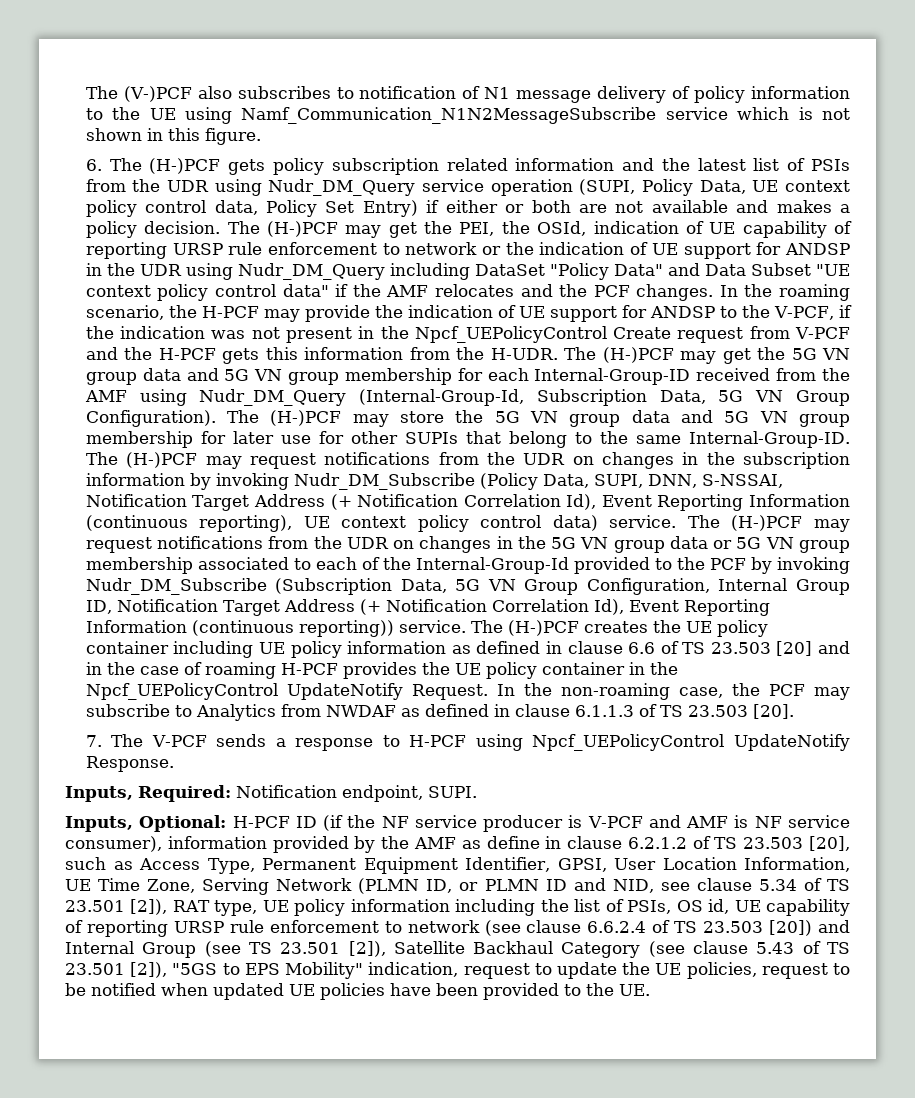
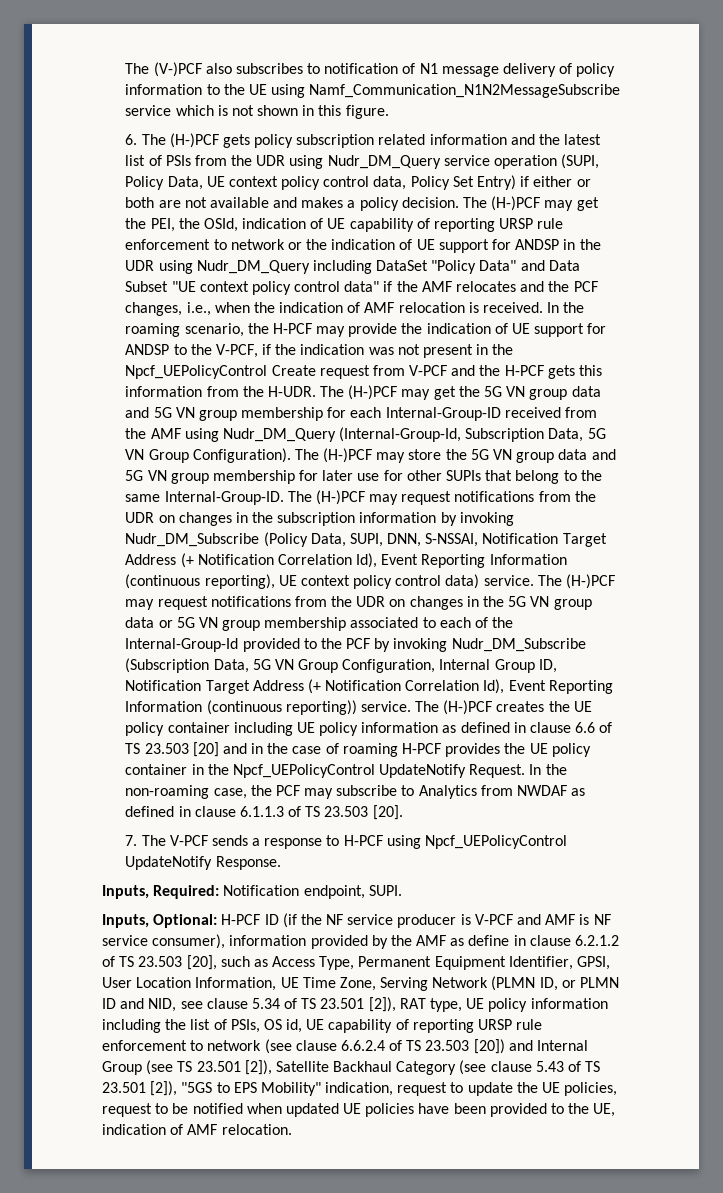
- The (H-)PCF may get the PEI, the OSId, indication of UE capability of reporting URSP rule enforcement to network or the indication of UE support for ANDSP in the UDR using Nudr_DM_Query including DataSet "Policy Data" and Data Subset "UE context policy control data" if the AMF relocates and the PCF changes.
+ The (H-)PCF may get the PEI, the OSId, indication of UE capability of reporting URSP rule enforcement to network or the indication of UE support for ANDSP in the UDR using Nudr_DM_Query including DataSet "Policy Data" and Data Subset "UE context policy control data" if the AMF relocates and the PCF changes, i.e., when the indication of AMF relocation is received.
- H-PCF ID (if the NF service producer is V-PCF and AMF is NF service consumer), information provided by the AMF as define in clause 6.2.1.2 of TS 23.503 [20], such as Access Type, Permanent Equipment Identifier, GPSI, User Location Information, UE Time Zone, Serving Network (PLMN ID, or PLMN ID and NID, see clause 5.34 of TS 23.501 [2]), RAT type, UE policy information including the list of PSIs, OS id, UE capability of reporting URSP rule enforcement to network (see clause 6.6.2.4 of TS 23.503 [20]) and Internal Group (see TS 23.501 [2]), Satellite Backhaul Category (see clause 5.43 of TS 23.501 [2]), "5GS to EPS Mobility" indication, request to update the UE policies, request to be notified when updated UE policies have been provided to the UE.
+ H-PCF ID (if the NF service producer is V-PCF and AMF is NF service consumer), information provided by the AMF as define in clause 6.2.1.2 of TS 23.503 [20], such as Access Type, Permanent Equipment Identifier, GPSI, User Location Information, UE Time Zone, Serving Network (PLMN ID, or PLMN ID and NID, see clause 5.34 of TS 23.501 [2]), RAT type, UE policy information including the list of PSIs, OS id, UE capability of reporting URSP rule enforcement to network (see clause 6.6.2.4 of TS 23.503 [20]) and Internal Group (see TS 23.501 [2]), Satellite Backhaul Category (see clause 5.43 of TS 23.501 [2]), "5GS to EPS Mobility" indication, request to update the UE policies, request to be notified when updated UE policies have been provided to the UE, indication of AMF relocation.

